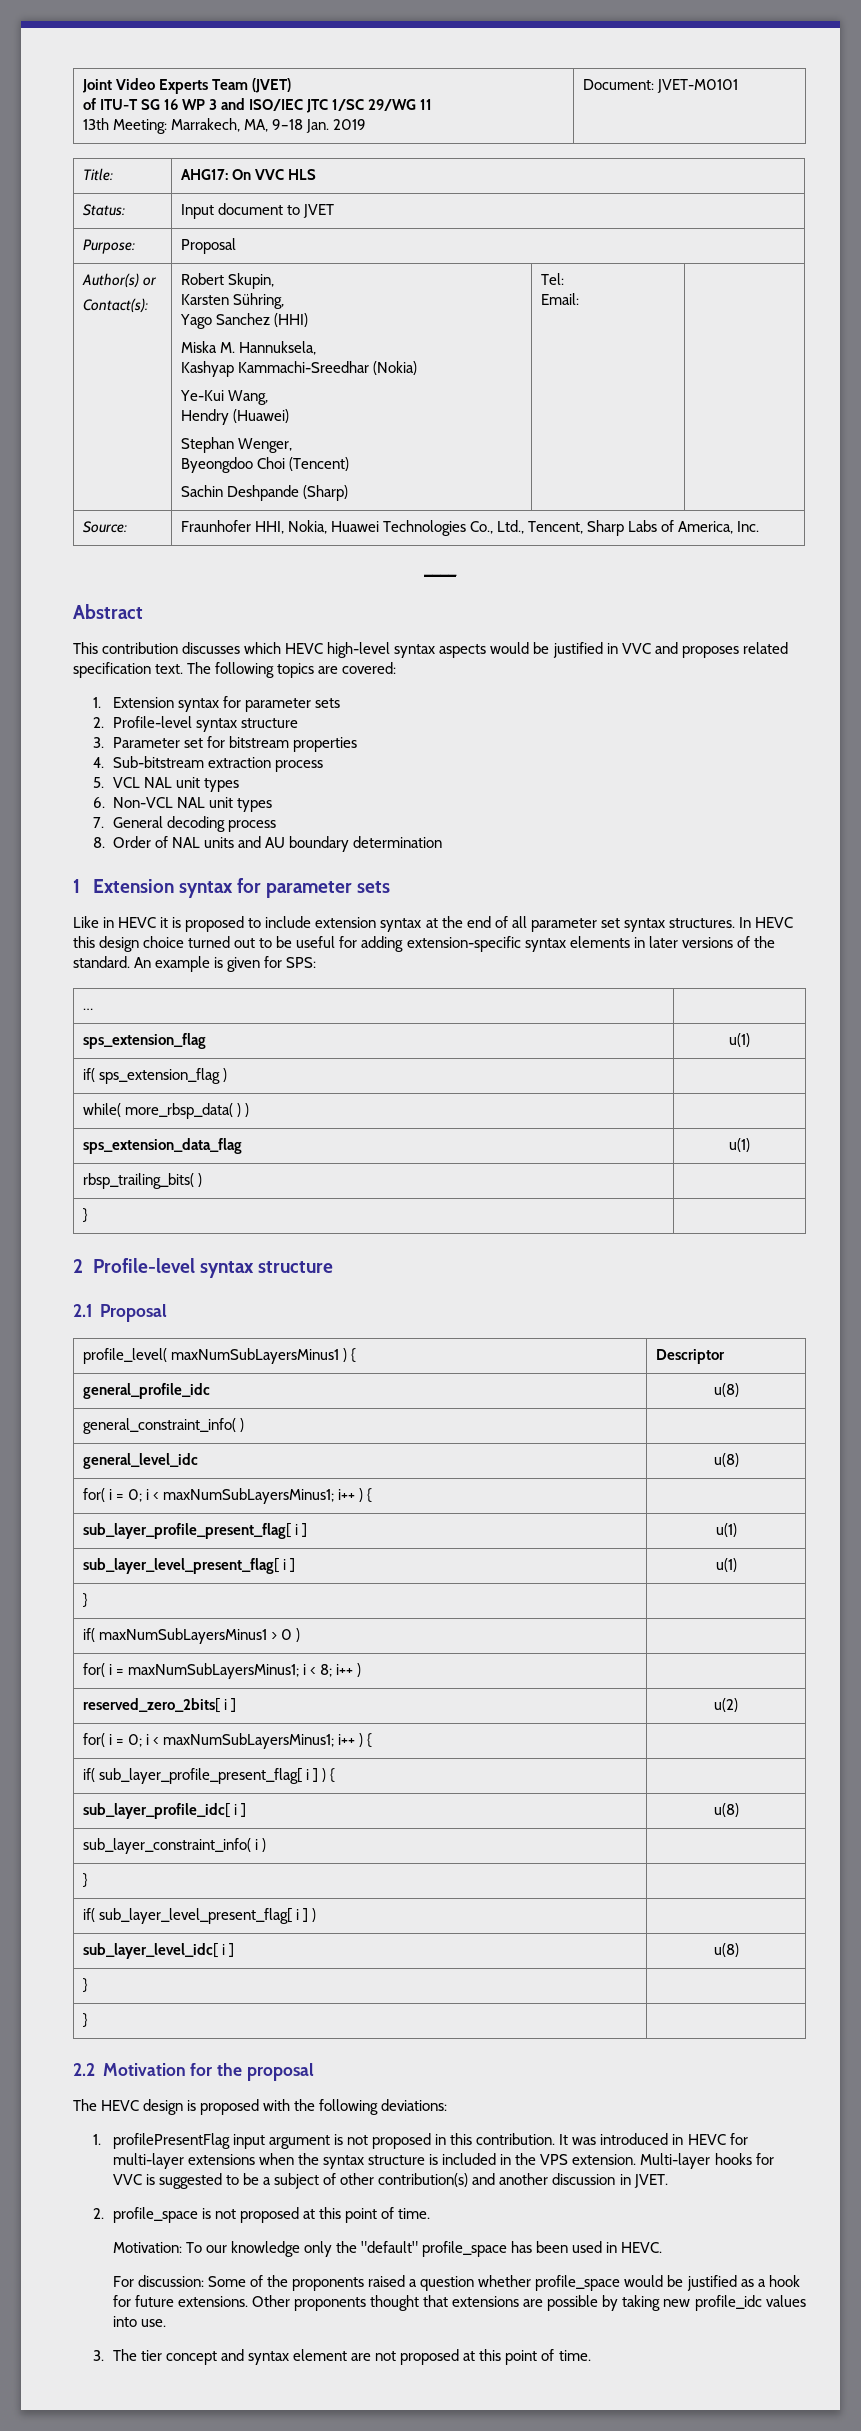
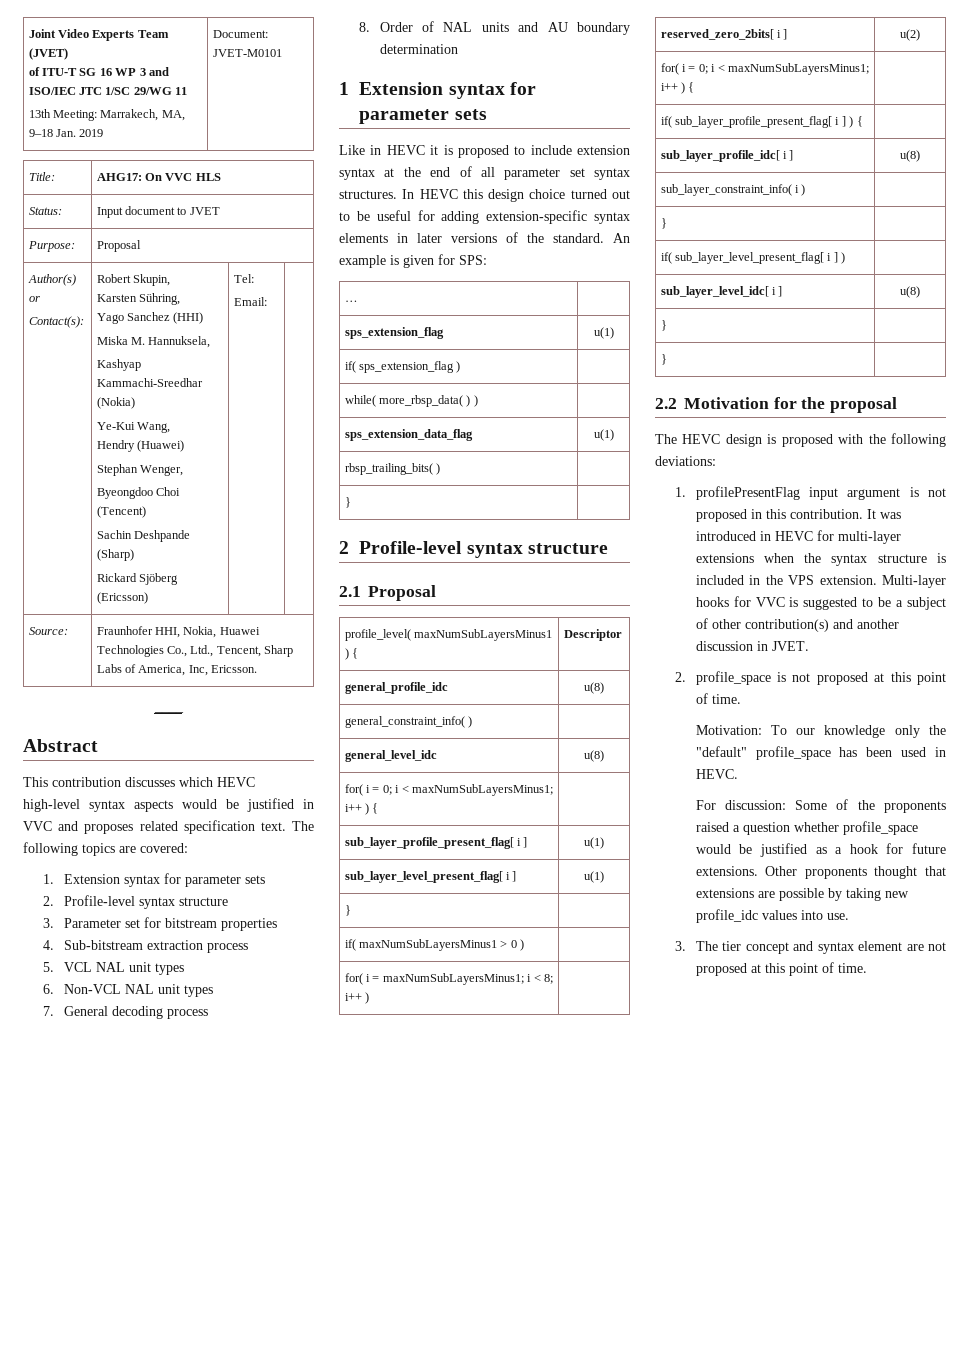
  Author(s) or
  Contact(s): | Robert Skupin,
  Karsten Sühring,
  Yago Sanchez (HHI)
  Miska M. Hannuksela,
  Kashyap Kammachi-Sreedhar (Nokia)
  Ye-Kui Wang,
  Hendry (Huawei)
  Stephan Wenger,
  Byeongdoo Choi (Tencent)
- Sachin Deshpande (Sharp) | Tel:
+ Sachin Deshpande (Sharp)
+ Rickard Sjöberg (Ericsson) | Tel:
- Source: | Fraunhofer HHI, Nokia, Huawei Technologies Co., Ltd., Tencent, Sharp Labs of America, Inc.
+ Source: | Fraunhofer HHI, Nokia, Huawei Technologies Co., Ltd., Tencent, Sharp Labs of America, Inc, Ericsson.

